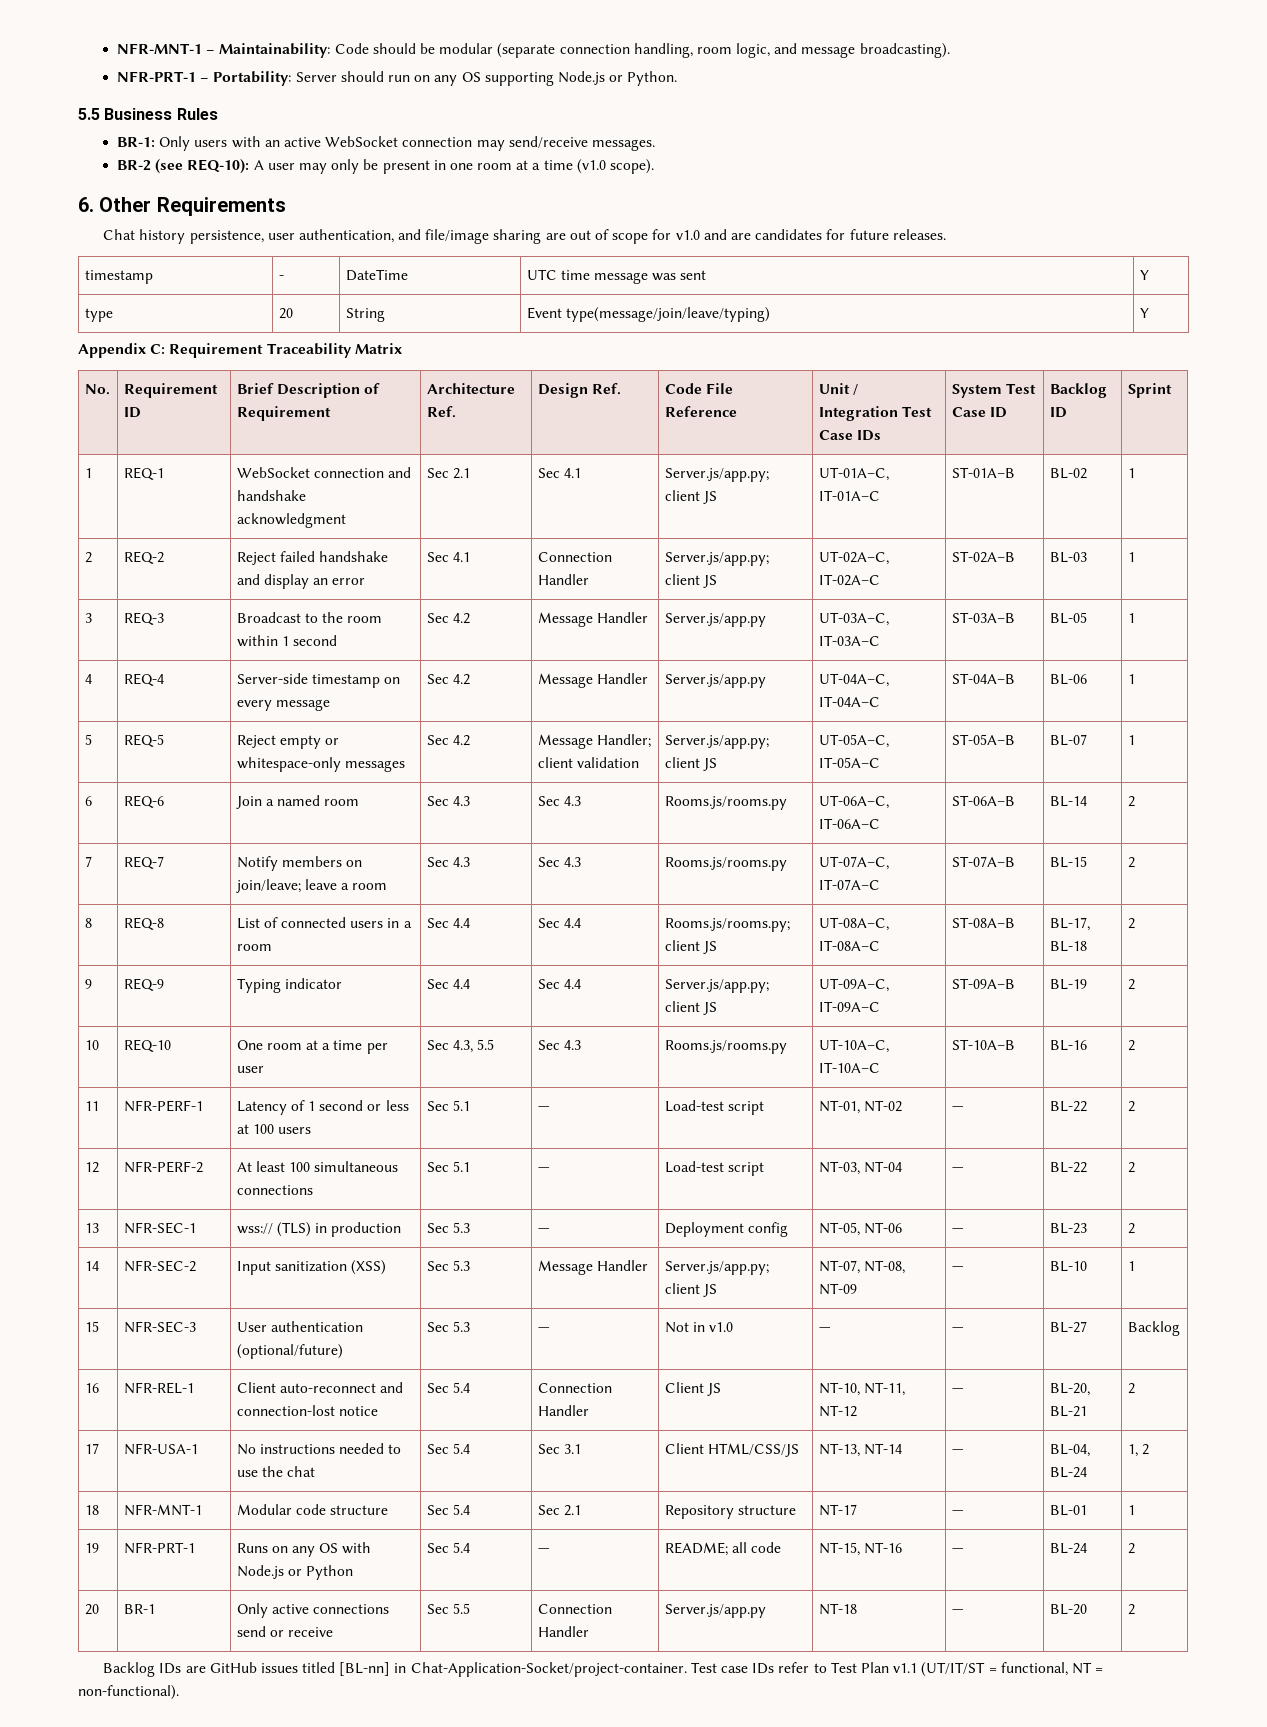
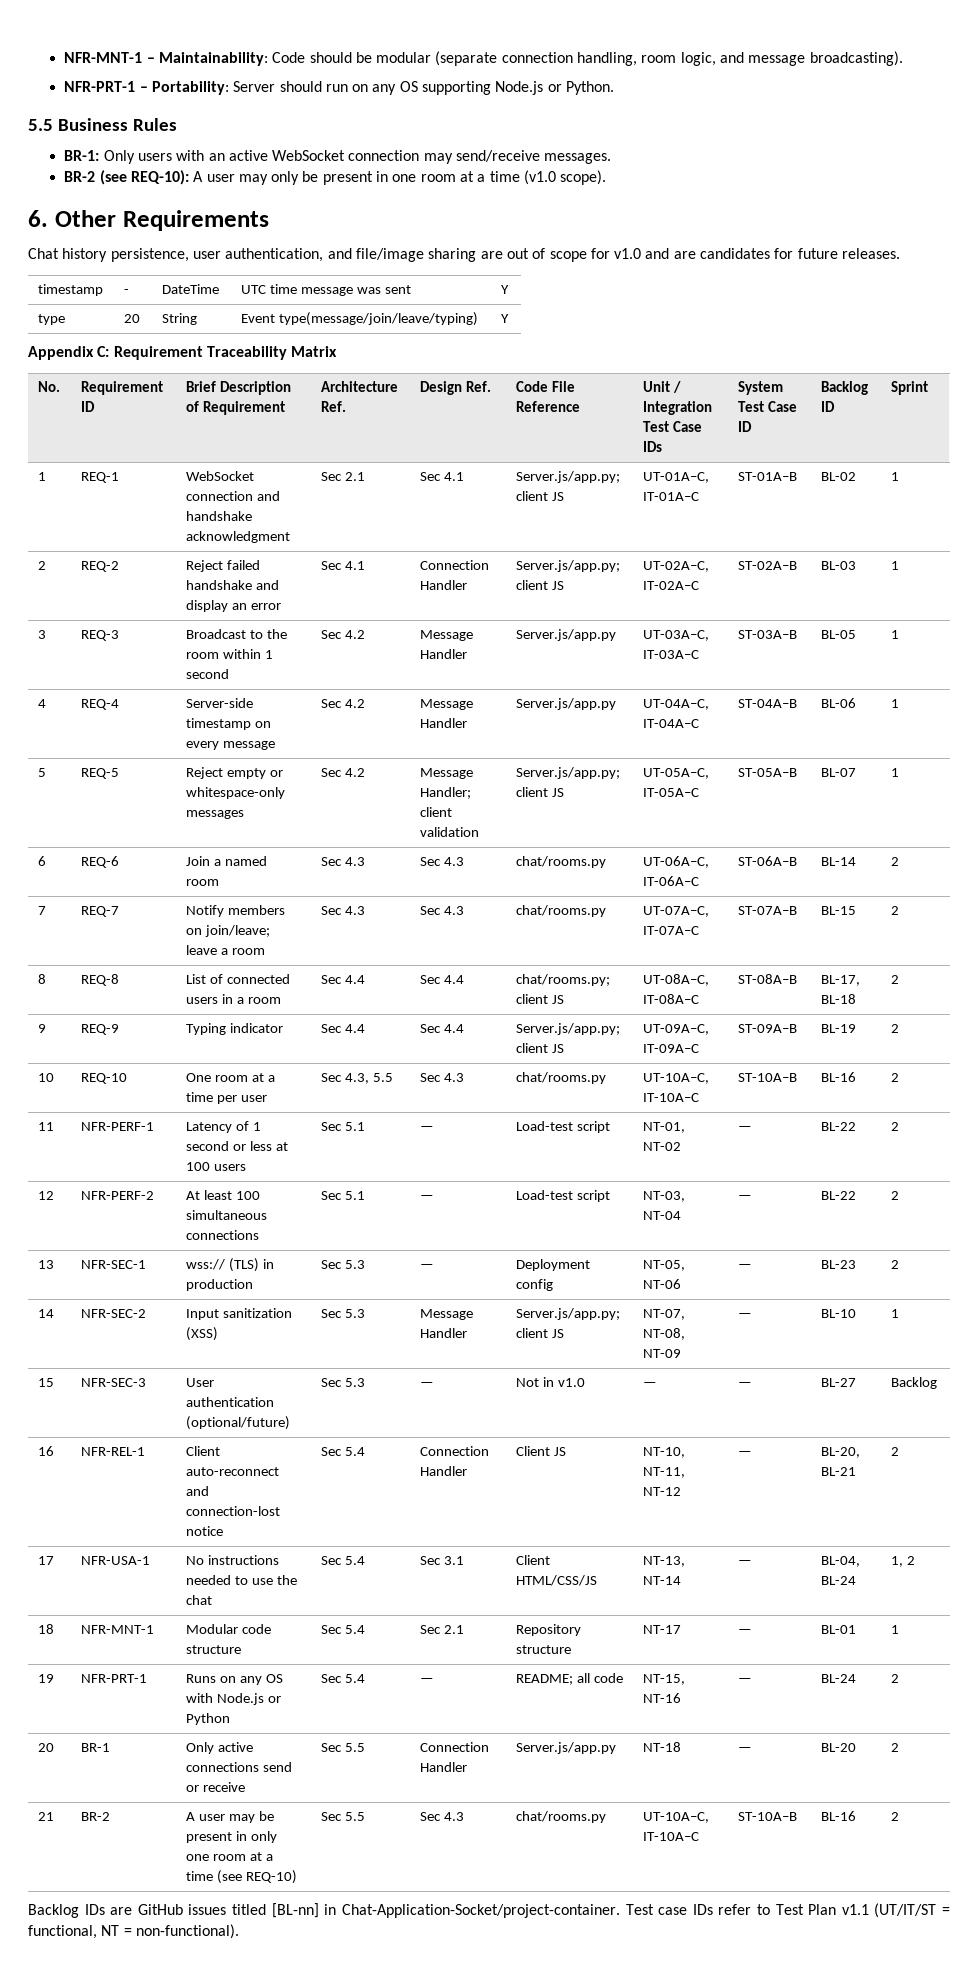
- 6 | REQ-6 | Join a named room | Sec 4.3 | Sec 4.3 | Rooms.js/rooms.py | UT-06A–C, IT-06A–C | ST-06A–B | BL-14 | 2
+ 6 | REQ-6 | Join a named room | Sec 4.3 | Sec 4.3 | chat/rooms.py | UT-06A–C, IT-06A–C | ST-06A–B | BL-14 | 2
- 7 | REQ-7 | Notify members on join/leave; leave a room | Sec 4.3 | Sec 4.3 | Rooms.js/rooms.py | UT-07A–C, IT-07A–C | ST-07A–B | BL-15 | 2
+ 7 | REQ-7 | Notify members on join/leave; leave a room | Sec 4.3 | Sec 4.3 | chat/rooms.py | UT-07A–C, IT-07A–C | ST-07A–B | BL-15 | 2
- 8 | REQ-8 | List of connected users in a room | Sec 4.4 | Sec 4.4 | Rooms.js/rooms.py; client JS | UT-08A–C, IT-08A–C | ST-08A–B | BL-17, BL-18 | 2
+ 8 | REQ-8 | List of connected users in a room | Sec 4.4 | Sec 4.4 | chat/rooms.py; client JS | UT-08A–C, IT-08A–C | ST-08A–B | BL-17, BL-18 | 2
- 10 | REQ-10 | One room at a time per user | Sec 4.3, 5.5 | Sec 4.3 | Rooms.js/rooms.py | UT-10A–C, IT-10A–C | ST-10A–B | BL-16 | 2
+ 10 | REQ-10 | One room at a time per user | Sec 4.3, 5.5 | Sec 4.3 | chat/rooms.py | UT-10A–C, IT-10A–C | ST-10A–B | BL-16 | 2
+ 21 | BR-2 | A user may be present in only one room at a time (see REQ-10) | Sec 5.5 | Sec 4.3 | chat/rooms.py | UT-10A–C, IT-10A–C | ST-10A–B | BL-16 | 2

